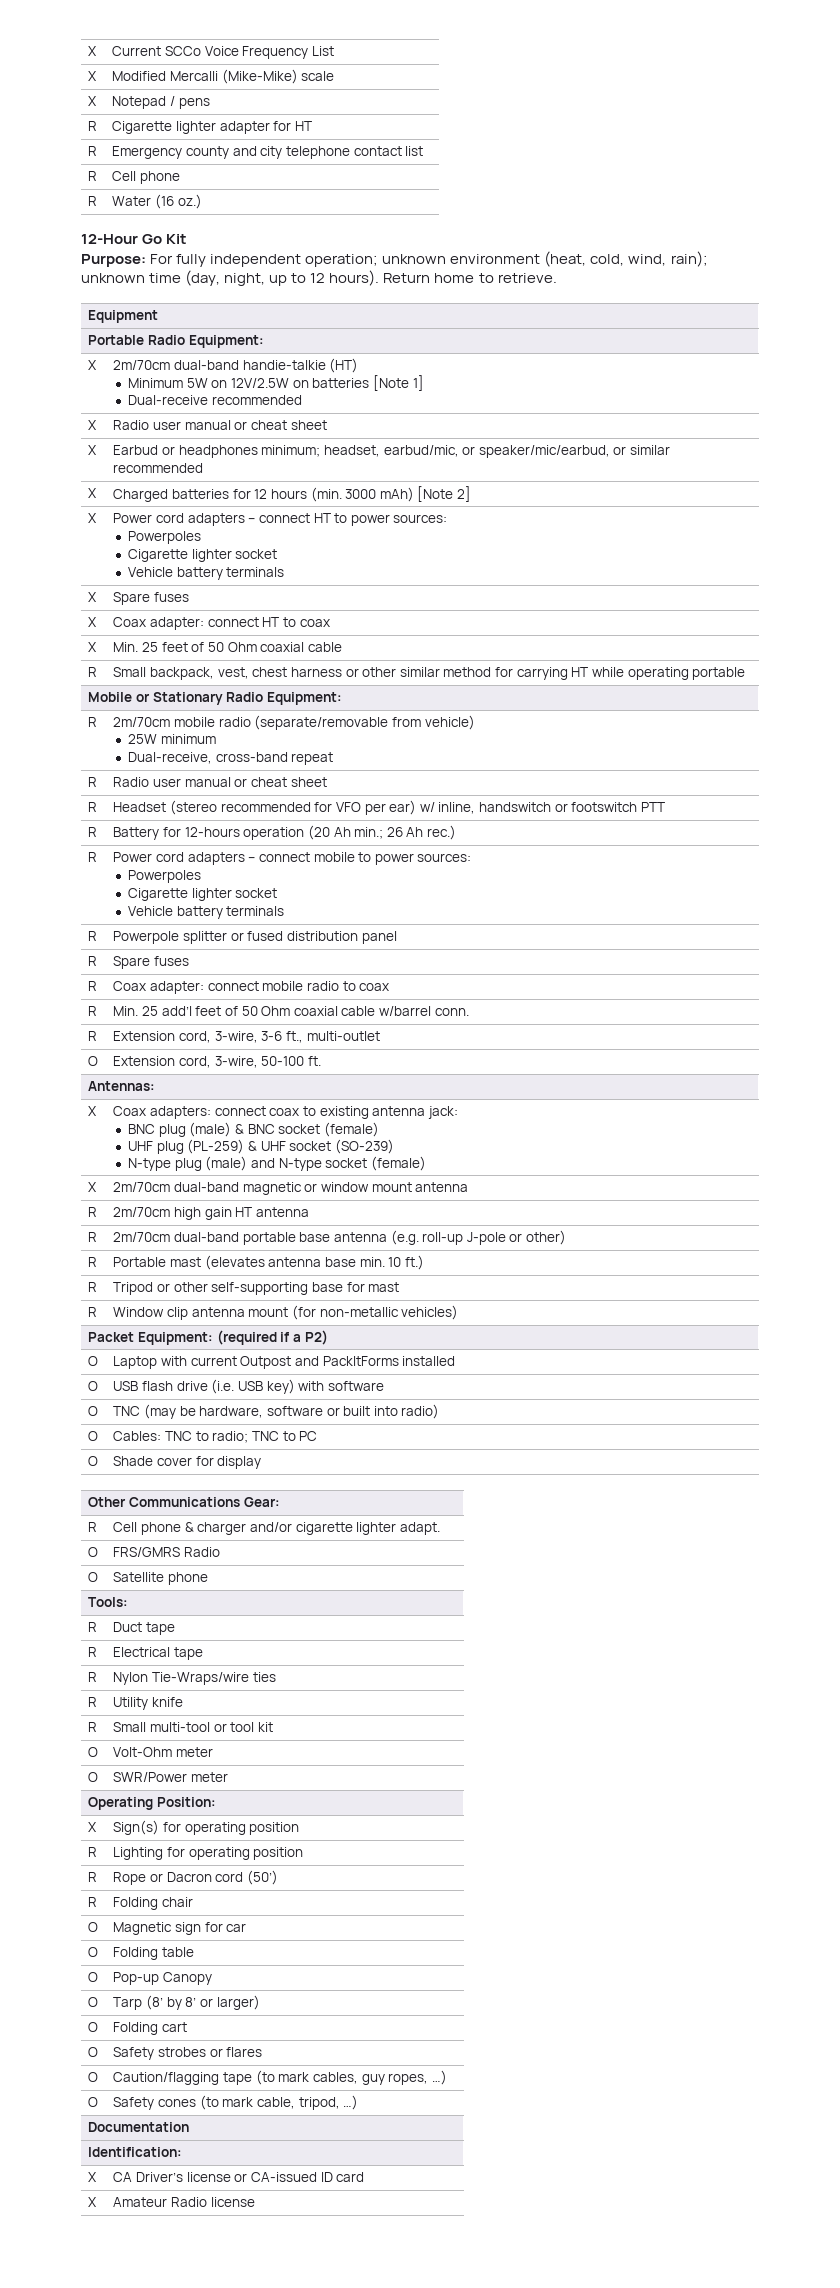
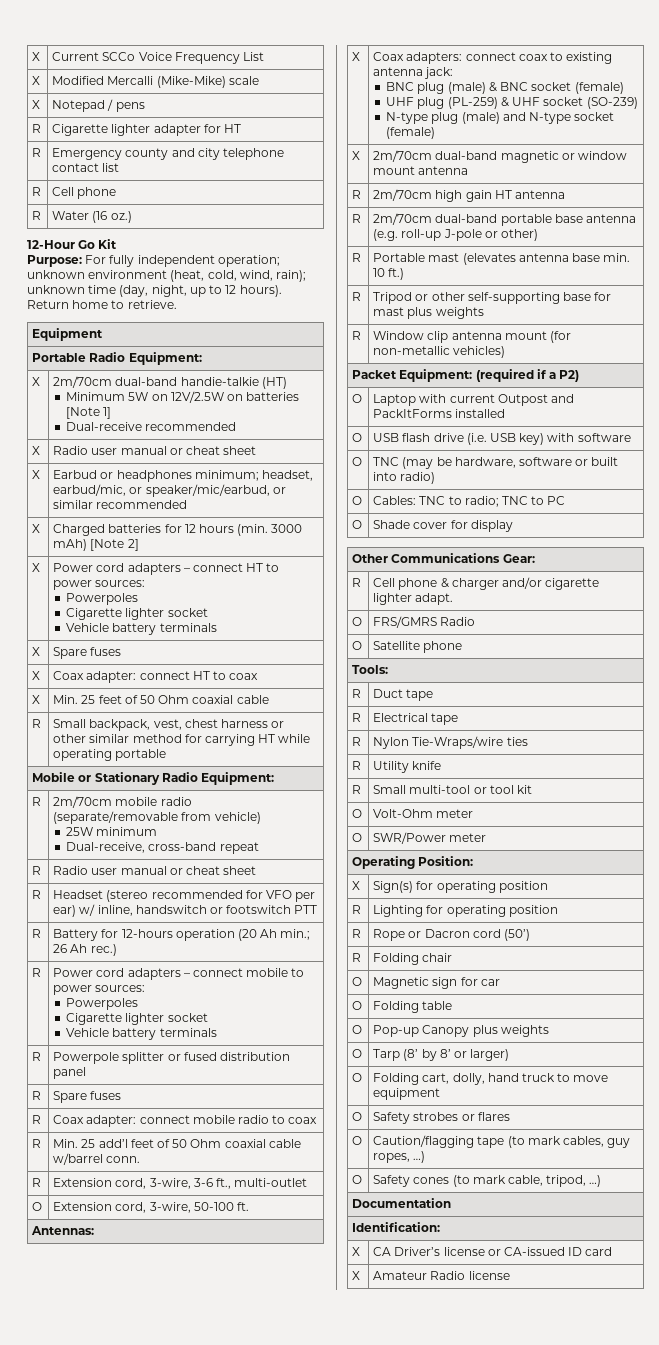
- R | Tripod or other self-supporting base for mast
+ R | Tripod or other self-supporting base for mast plus weights
- O | Pop-up Canopy
+ O | Pop-up Canopy plus weights
- O | Folding cart
+ O | Folding cart, dolly, hand truck to move equipment

